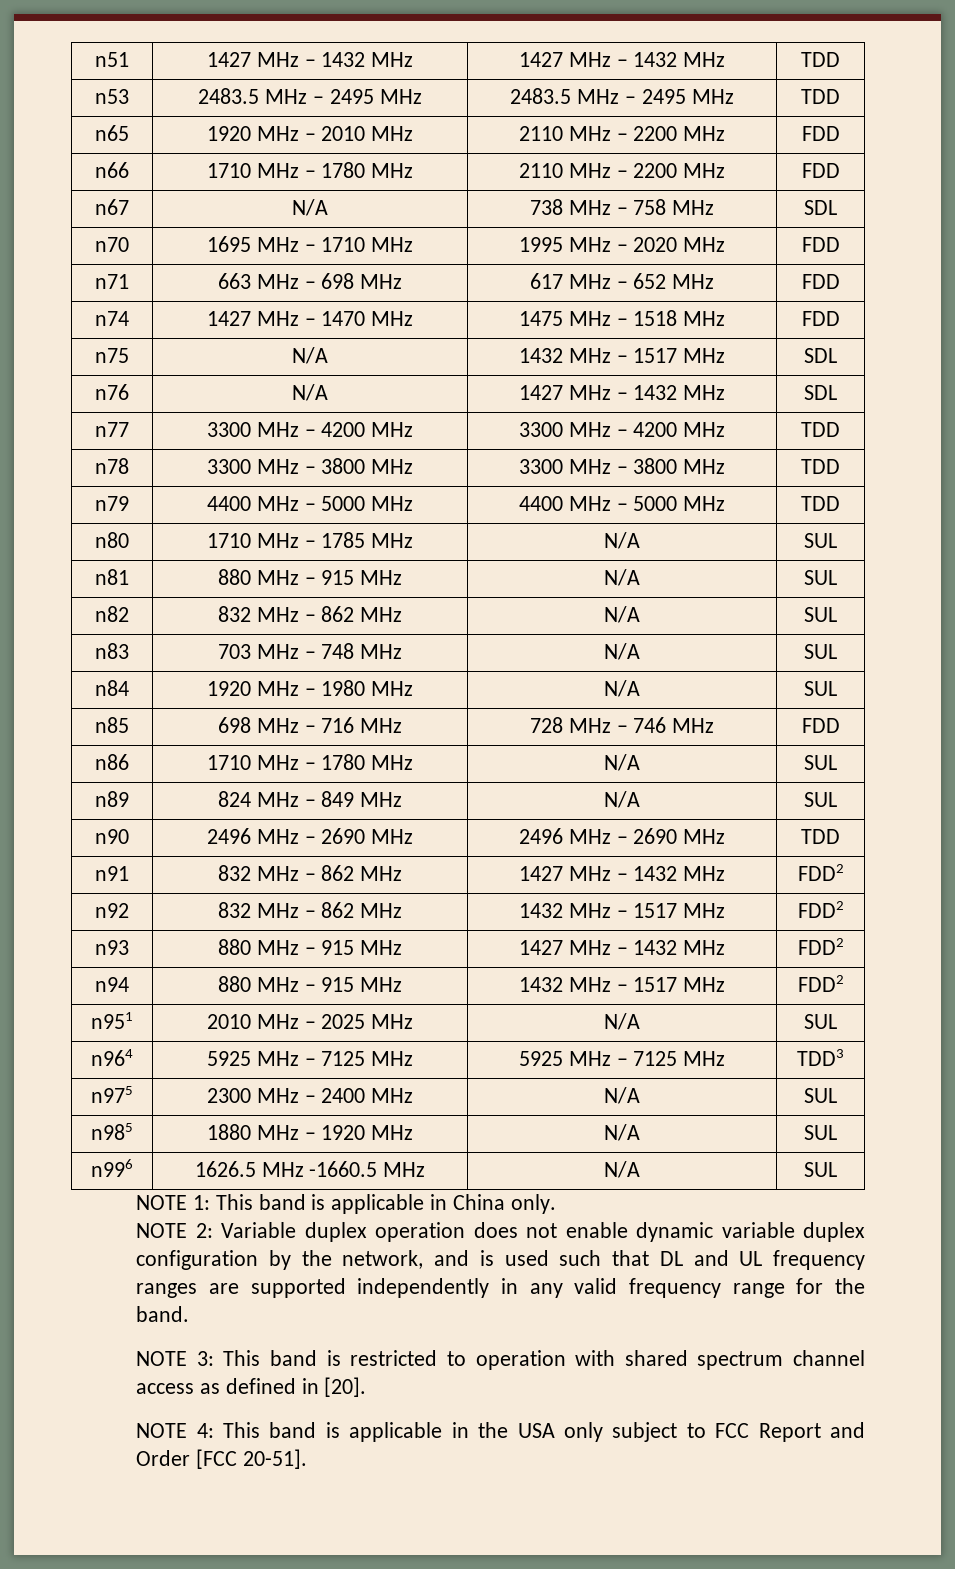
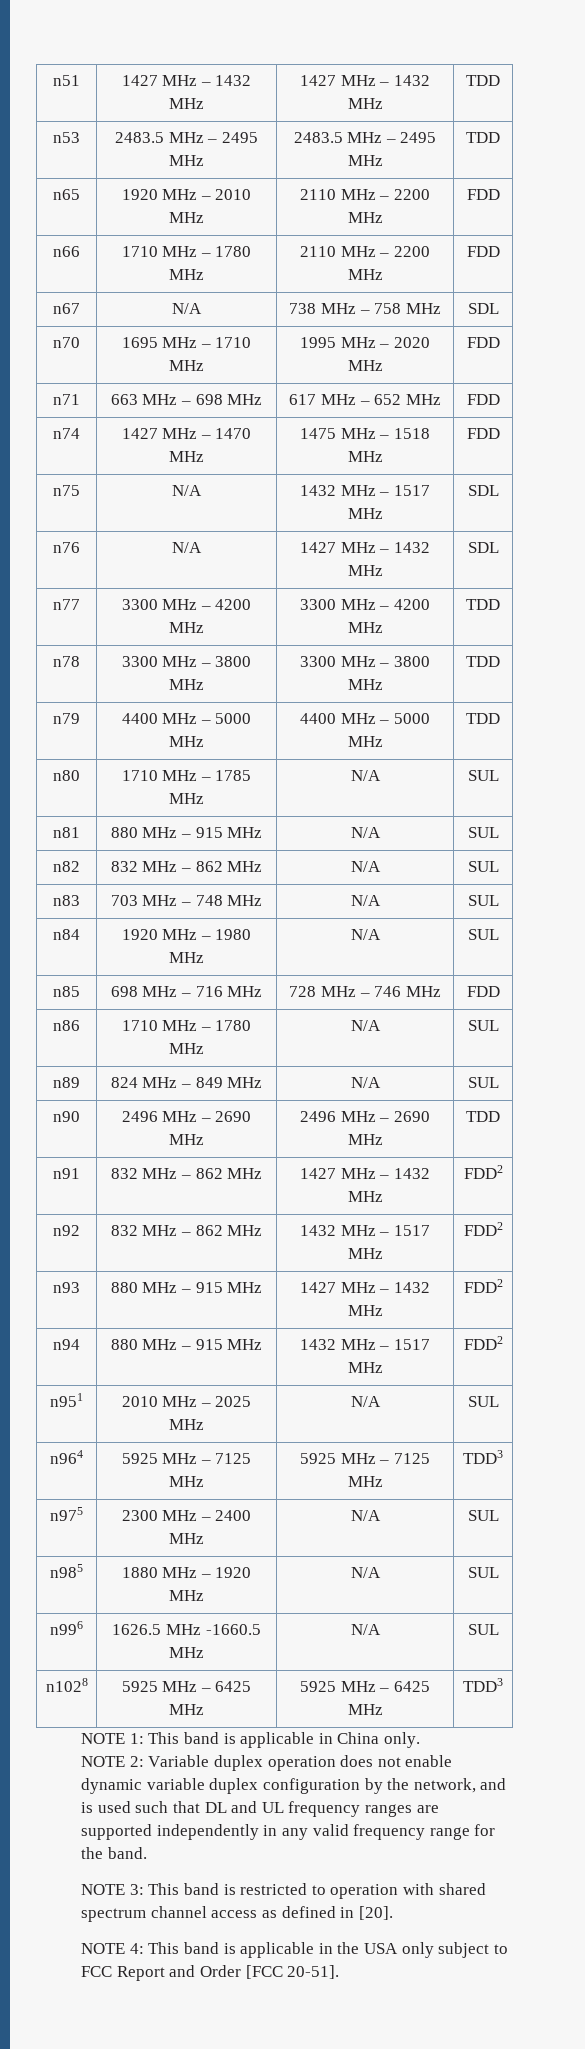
+ n1028 | 5925 MHz – 6425 MHz | 5925 MHz – 6425 MHz | TDD3

